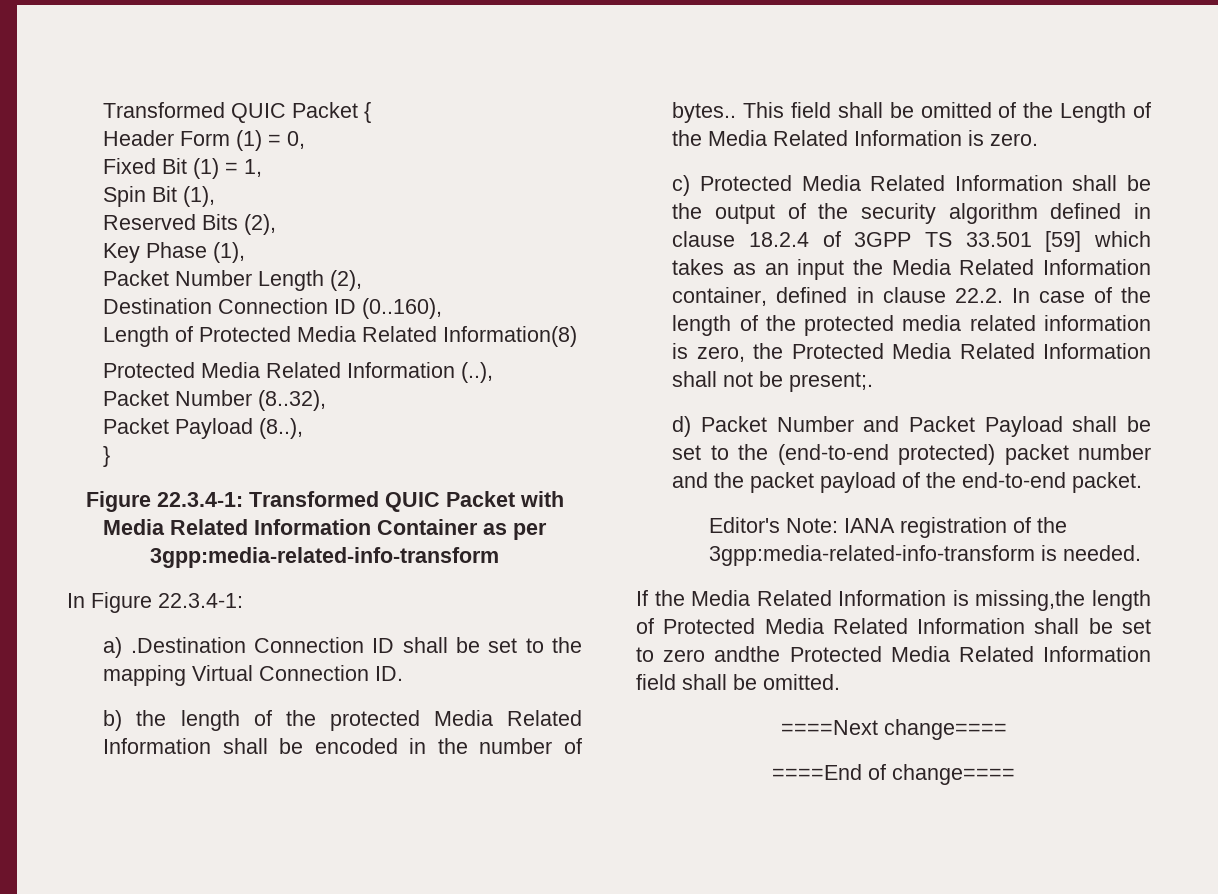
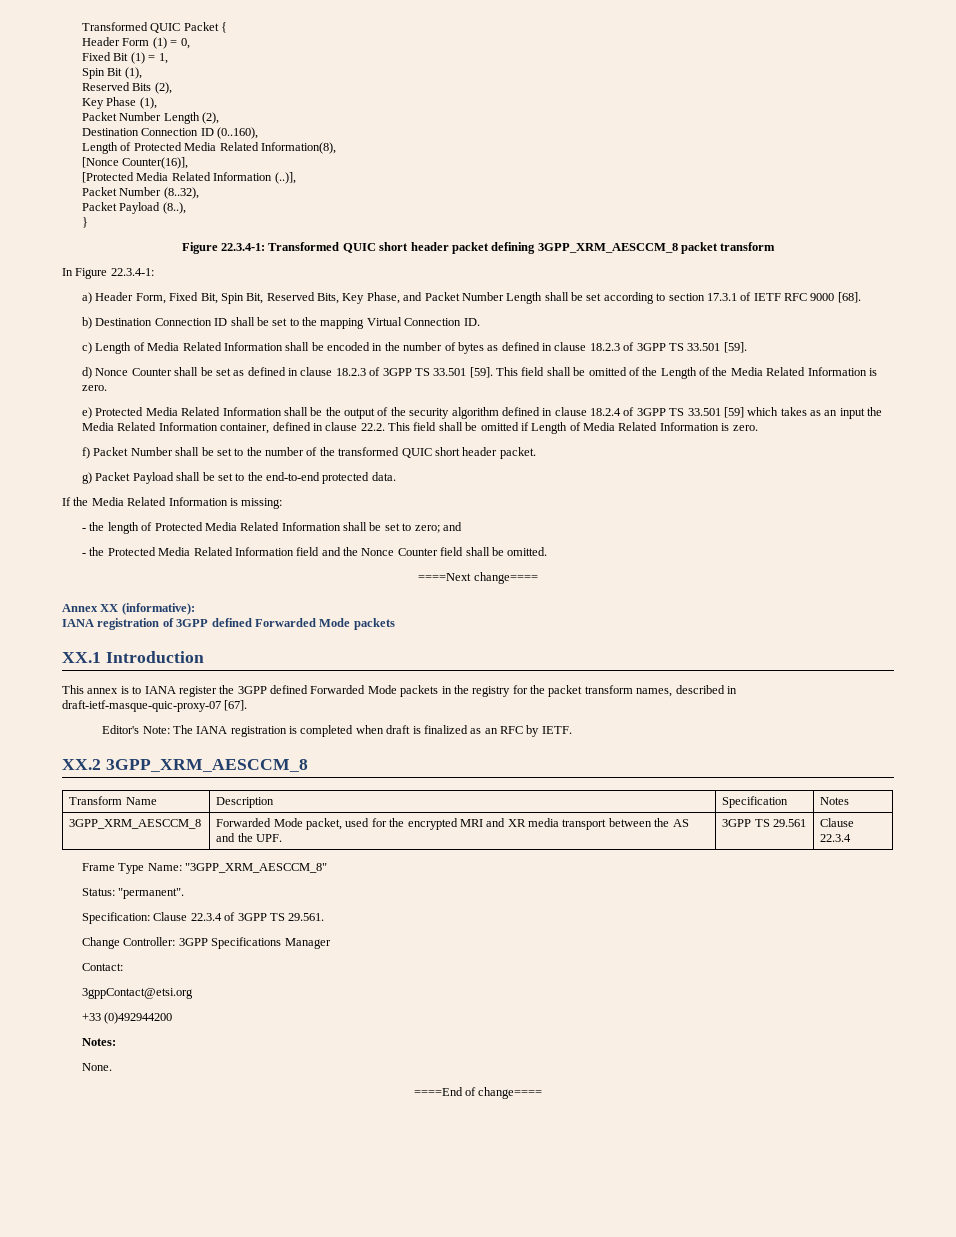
- Length of Protected Media Related Information(8)
- Protected Media Related Information (..),
+ Length of Protected Media Related Information(8),
+ [Nonce Counter(16)],
+ [Protected Media Related Information (..)],
- Figure 22.3.4-1: Transformed QUIC Packet with Media Related Information Container as per 3gpp:media-related-info-transform
+ Figure 22.3.4-1: Transformed QUIC short header packet defining 3GPP_XRM_AESCCM_8 packet transform
  In Figure 22.3.4-1:
- a) .Destination Connection ID shall be set to the mapping Virtual Connection ID.
+ a) Header Form, Fixed Bit, Spin Bit, Reserved Bits, Key Phase, and Packet Number Length shall be set according to section 17.3.1 of IETF RFC 9000 [68].
+ b) Destination Connection ID shall be set to the mapping Virtual Connection ID.
- b) the length of the protected Media Related Information shall be encoded in the number of bytes..
+ c) Length of Media Related Information shall be encoded in the number of bytes as defined in clause 18.2.3 of 3GPP TS 33.501 [59].
+ d) Nonce Counter shall be set as defined in clause 18.2.3 of 3GPP TS 33.501 [59].
- c) Protected Media Related Information shall be the output of the security algorithm defined in clause 18.2.4 of 3GPP TS 33.501 [59] which takes as an input the Media Related Information container, defined in clause 22.2. In case of the length of the protected media related information is zero, the Protected Media Related Information shall not be present;.
- d) Packet Number and Packet Payload shall be set to the (end-to-end protected) packet number and the packet payload of the end-to-end packet.
- Editor's Note: IANA registration of the 3gpp:media-related-info-transform is needed.
+ e) Protected Media Related Information shall be the output of the security algorithm defined in clause 18.2.4 of 3GPP TS 33.501 [59] which takes as an input the Media Related Information container, defined in clause 22.2. This field shall be omitted if Length of Media Related Information is zero.
+ f) Packet Number shall be set to the number of the transformed QUIC short header packet.
+ g) Packet Payload shall be set to the end-to-end protected data.
- If the Media Related Information is missing,the length of Protected Media Related Information shall be set to zero andthe Protected Media Related Information field shall be omitted.
+ If the Media Related Information is missing:
+ - the length of Protected Media Related Information shall be set to zero; and
+ - the Protected Media Related Information field and the Nonce Counter field shall be omitted.
+ Annex XX (informative):
+ IANA registration of 3GPP defined Forwarded Mode packets
+ XX.1 Introduction
+ This annex is to IANA register the 3GPP defined Forwarded Mode packets in the registry for the packet transform names, described in draft-ietf-masque-quic-proxy-07 [67].
+ Editor's Note: The IANA registration is completed when draft is finalized as an RFC by IETF.
+ XX.2 3GPP_XRM_AESCCM_8
+ Transform Name | Description | Specification | Notes
+ 3GPP_XRM_AESCCM_8 | Forwarded Mode packet, used for the encrypted MRI and XR media transport between the AS and the UPF. | 3GPP TS 29.561 | Clause 22.3.4
+ Frame Type Name: "3GPP_XRM_AESCCM_8"
+ Status: "permanent".
+ Specification: Clause 22.3.4 of 3GPP TS 29.561.
+ Change Controller: 3GPP Specifications Manager
+ Contact:
+ 3gppContact@etsi.org
+ +33 (0)492944200
+ Notes:
+ None.

